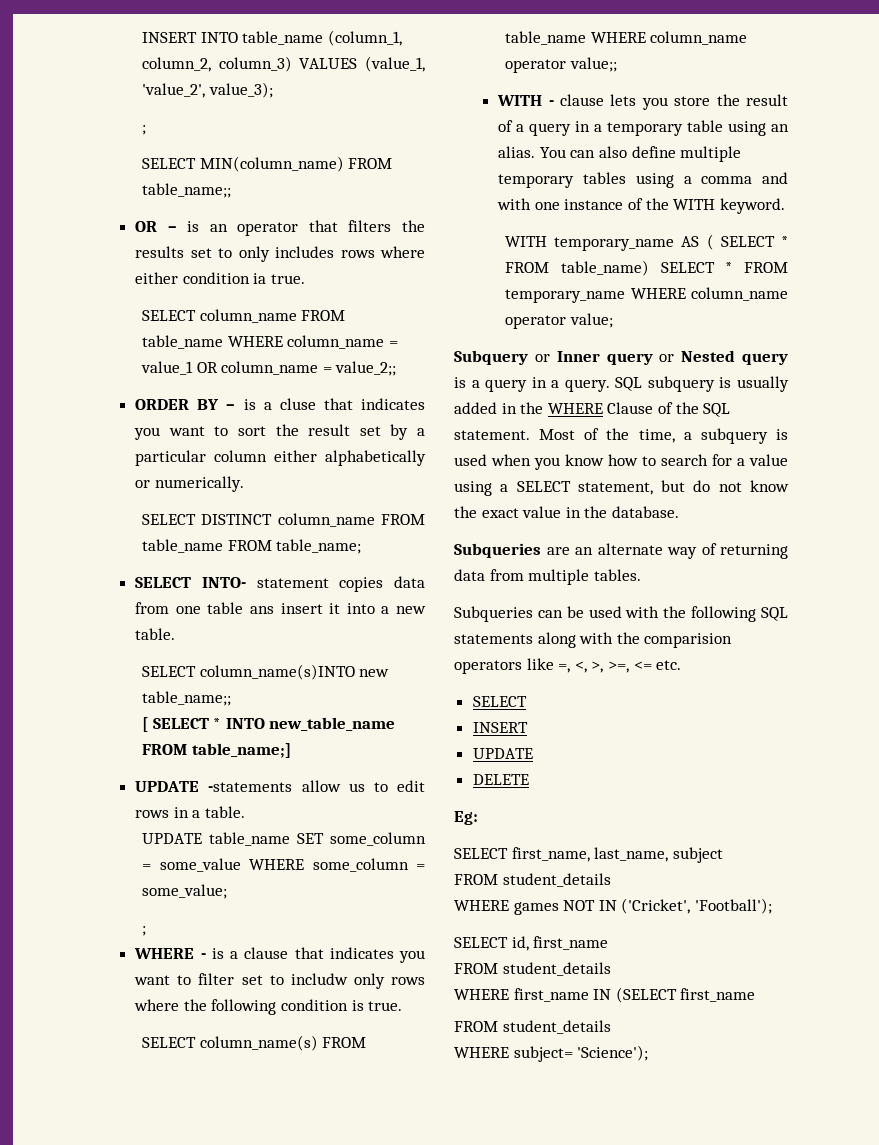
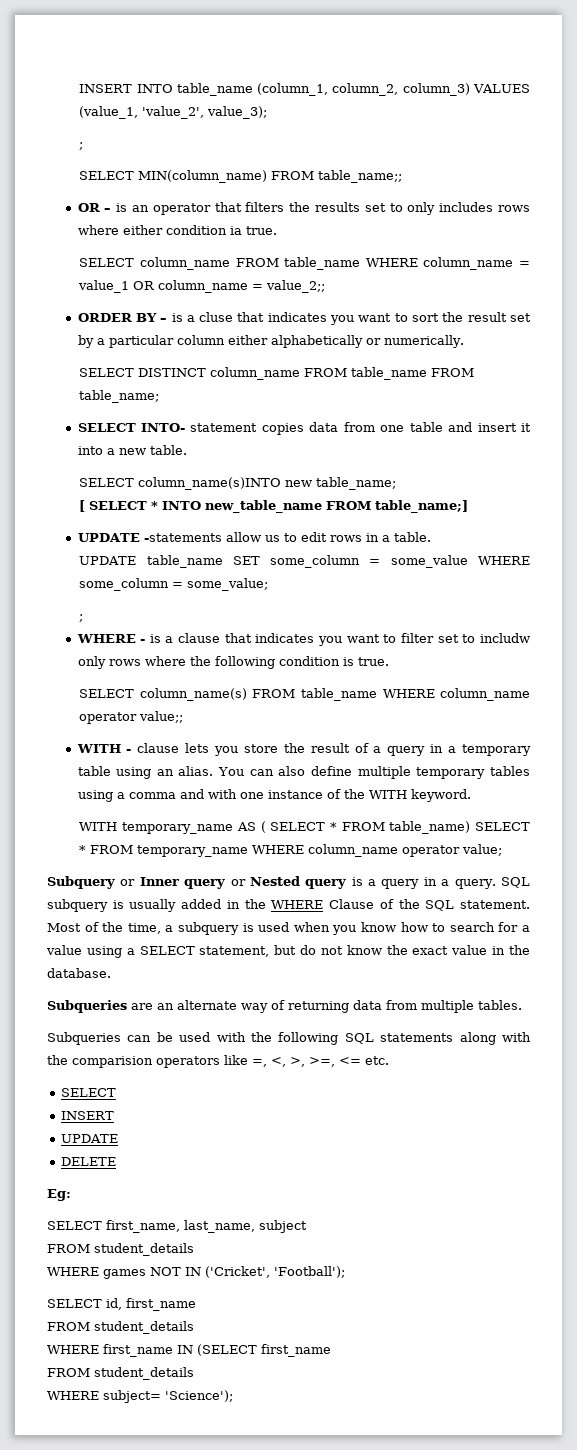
- SELECT INTO- statement copies data from one table ans insert it into a new table.
+ SELECT INTO- statement copies data from one table and insert it into a new table.
- SELECT column_name(s)INTO new table_name;;
+ SELECT column_name(s)INTO new table_name;

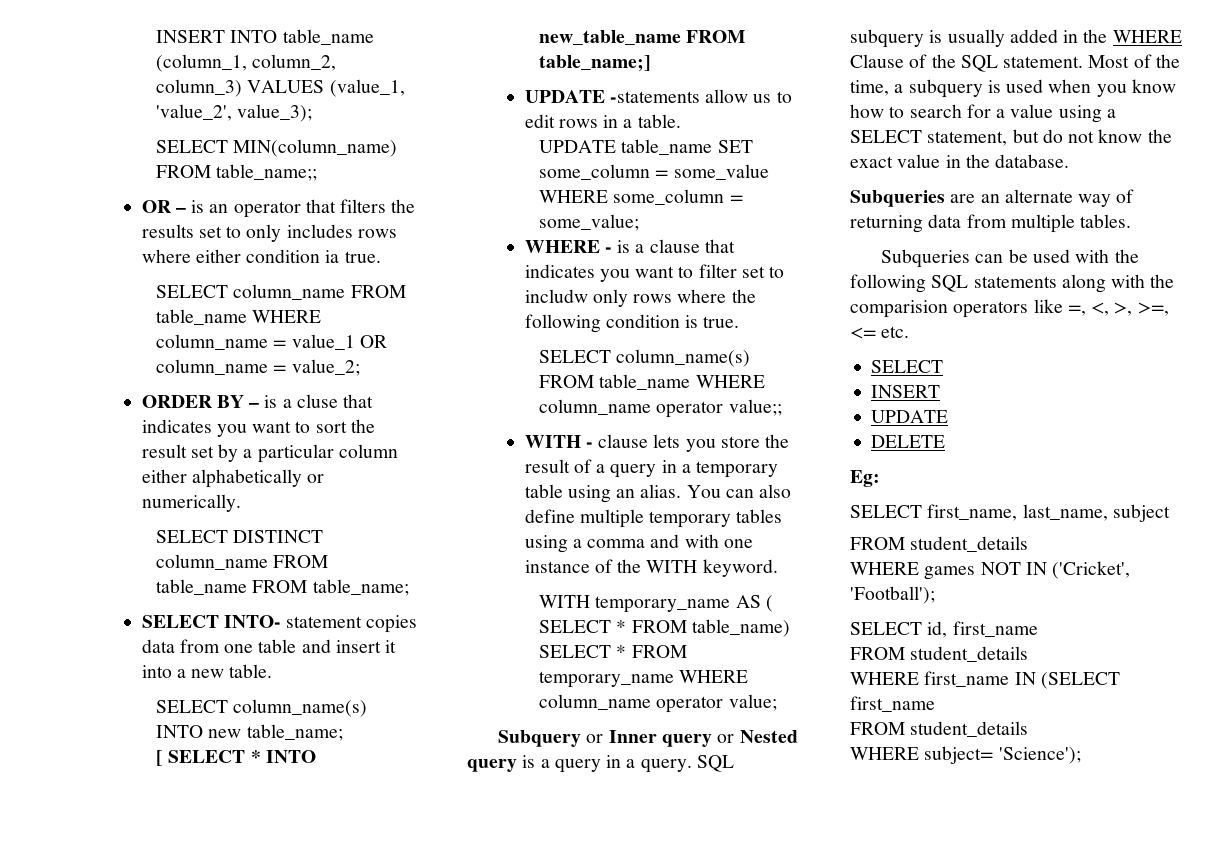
  INSERT INTO table_name (column_1, column_2, column_3) VALUES (value_1, 'value_2', value_3);
- ;
- SELECT column_name FROM table_name WHERE column_name = value_1 OR column_name = value_2;;
+ SELECT column_name FROM table_name WHERE column_name = value_1 OR column_name = value_2;
- SELECT column_name(s)INTO new table_name;
+ SELECT column_name(s) INTO new table_name;
  UPDATE table_name SET some_column = some_value WHERE some_column = some_value;
- ;

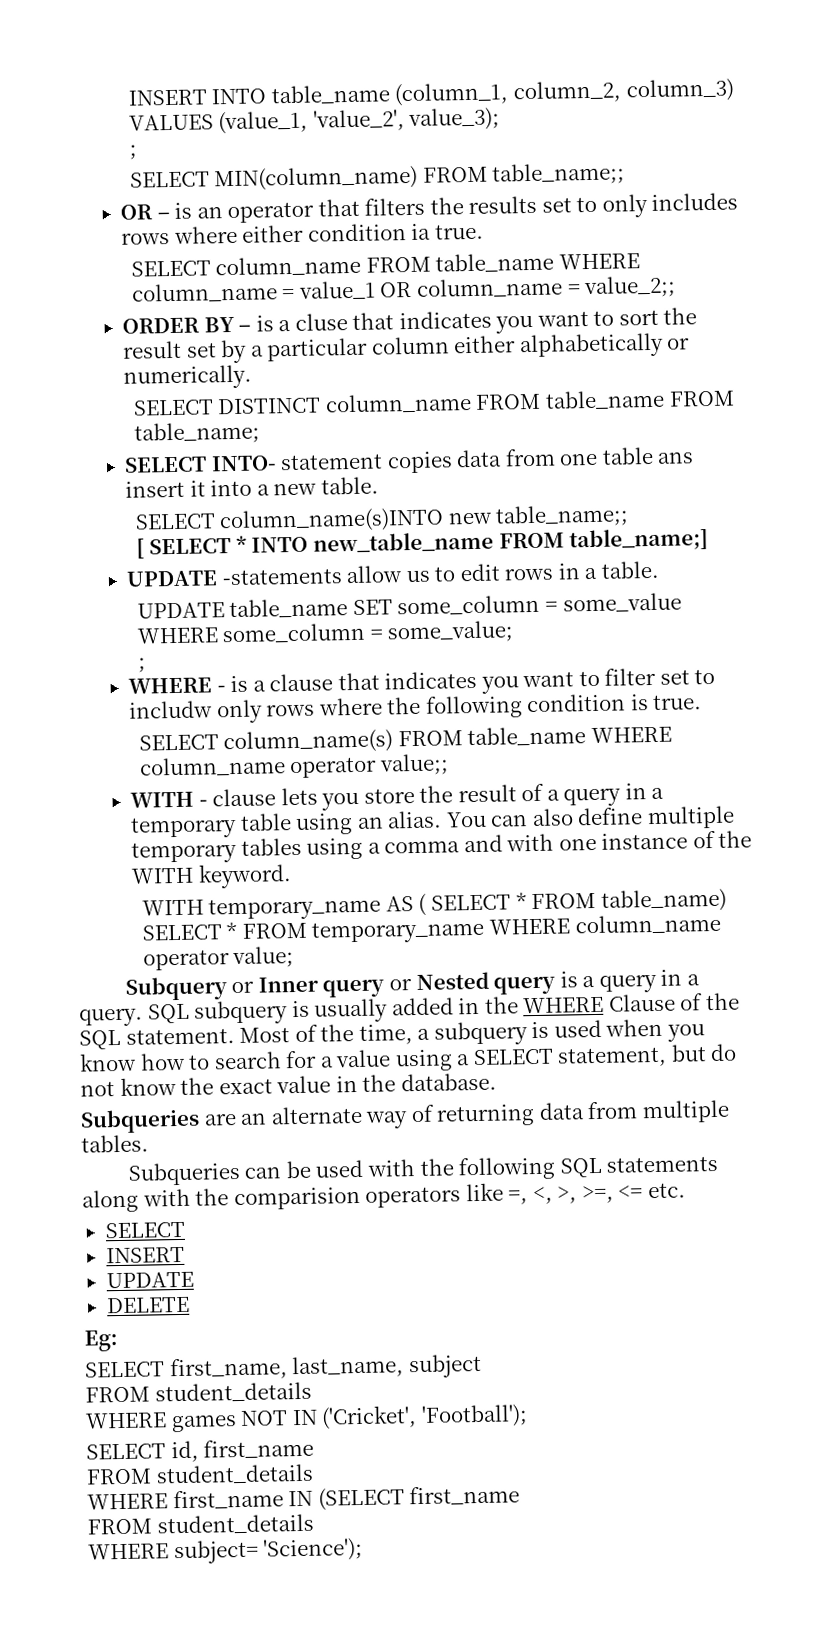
  INSERT INTO table_name (column_1, column_2, column_3) VALUES (value_1, 'value_2', value_3);
+ ;
- SELECT column_name FROM table_name WHERE column_name = value_1 OR column_name = value_2;
+ SELECT column_name FROM table_name WHERE column_name = value_1 OR column_name = value_2;;
- SELECT INTO- statement copies data from one table and insert it into a new table.
+ SELECT INTO- statement copies data from one table ans insert it into a new table.
- SELECT column_name(s) INTO new table_name;
+ SELECT column_name(s)INTO new table_name;;
  UPDATE table_name SET some_column = some_value WHERE some_column = some_value;
+ ;

